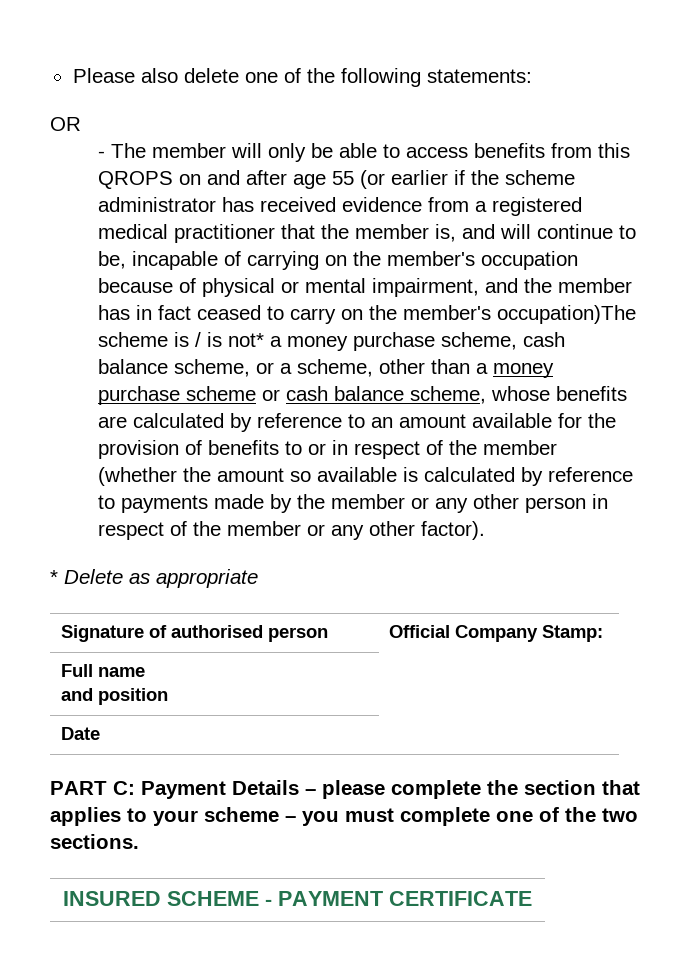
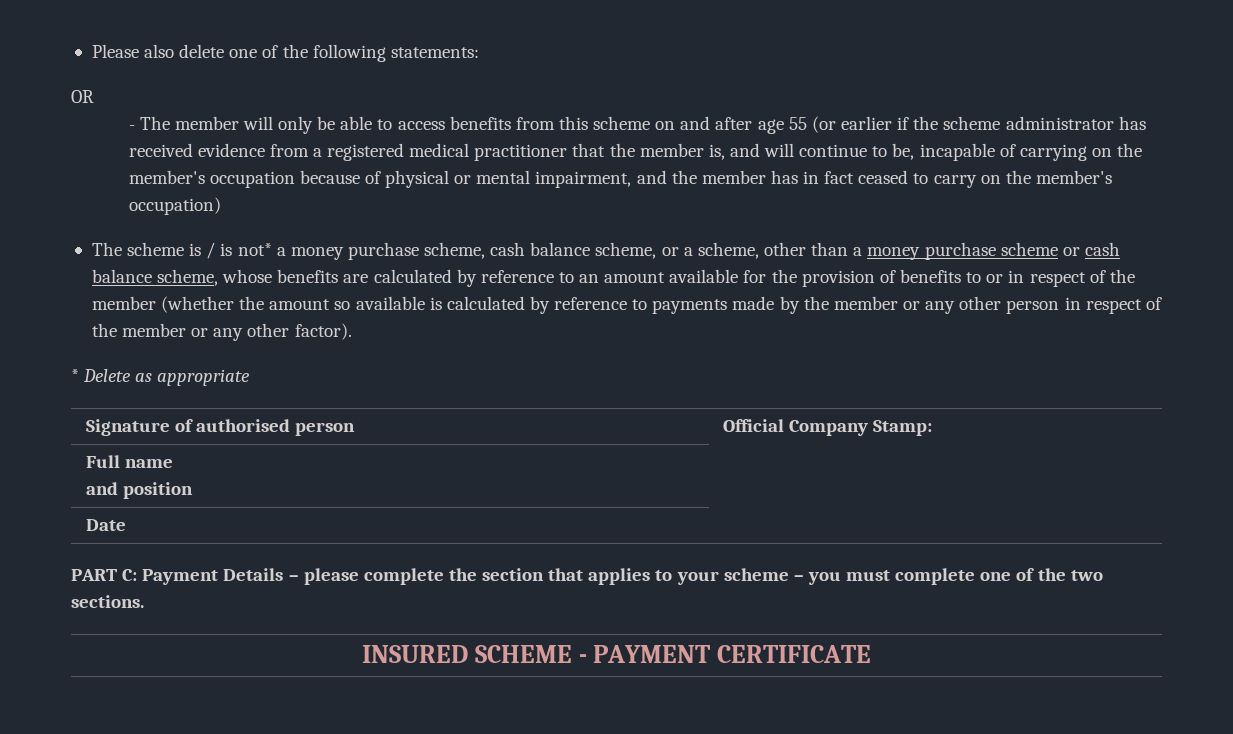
- - The member will only be able to access benefits from this QROPS on and after age 55 (or earlier if the scheme administrator has received evidence from a registered medical practitioner that the member is, and will continue to be, incapable of carrying on the member's occupation because of physical or mental impairment, and the member has in fact ceased to carry on the member's occupation)The scheme is / is not* a money purchase scheme, cash balance scheme, or a scheme, other than a money purchase scheme or cash balance scheme, whose benefits are calculated by reference to an amount available for the provision of benefits to or in respect of the member (whether the amount so available is calculated by reference to payments made by the member or any other person in respect of the member or any other factor).
+ - The member will only be able to access benefits from this scheme on and after age 55 (or earlier if the scheme administrator has received evidence from a registered medical practitioner that the member is, and will continue to be, incapable of carrying on the member's occupation because of physical or mental impairment, and the member has in fact ceased to carry on the member's occupation)
+ The scheme is / is not* a money purchase scheme, cash balance scheme, or a scheme, other than a money purchase scheme or cash balance scheme, whose benefits are calculated by reference to an amount available for the provision of benefits to or in respect of the member (whether the amount so available is calculated by reference to payments made by the member or any other person in respect of the member or any other factor).

